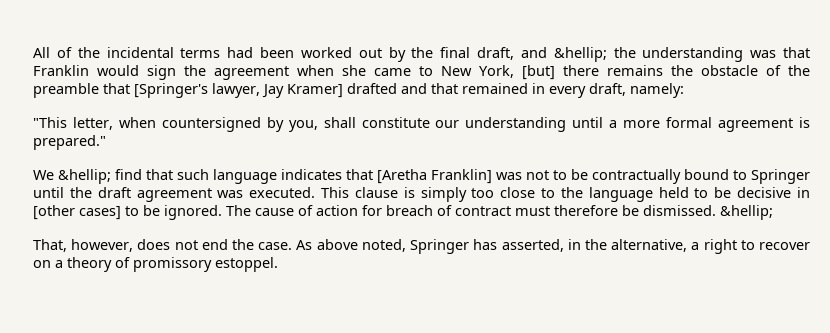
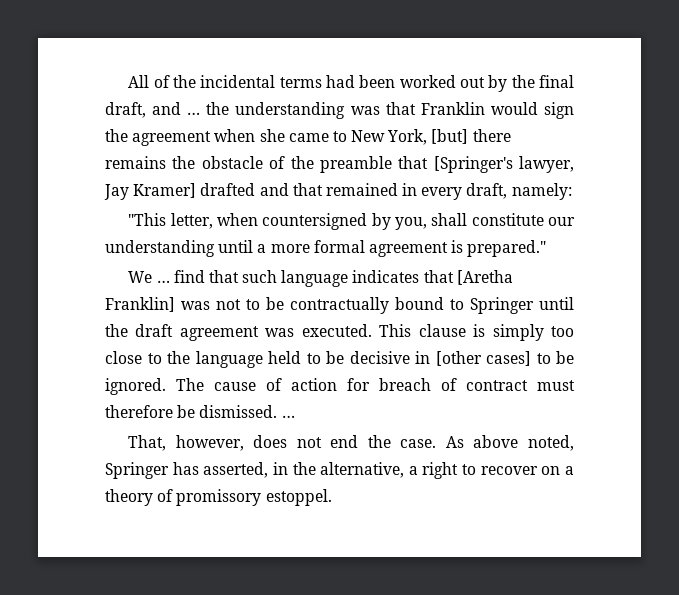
- All of the incidental terms had been worked out by the final draft, and &hellip; the understanding was that Franklin would sign the agreement when she came to New York, [but] there remains the obstacle of the preamble that [Springer's lawyer, Jay Kramer] drafted and that remained in every draft, namely:
+ All of the incidental terms had been worked out by the final draft, and … the understanding was that Franklin would sign the agreement when she came to New York, [but] there remains the obstacle of the preamble that [Springer's lawyer, Jay Kramer] drafted and that remained in every draft, namely:
- We &hellip; find that such language indicates that [Aretha Franklin] was not to be contractually bound to Springer until the draft agreement was executed.
+ We … find that such language indicates that [Aretha Franklin] was not to be contractually bound to Springer until the draft agreement was executed.
- The cause of action for breach of contract must therefore be dismissed. &hellip;
+ The cause of action for breach of contract must therefore be dismissed. …

